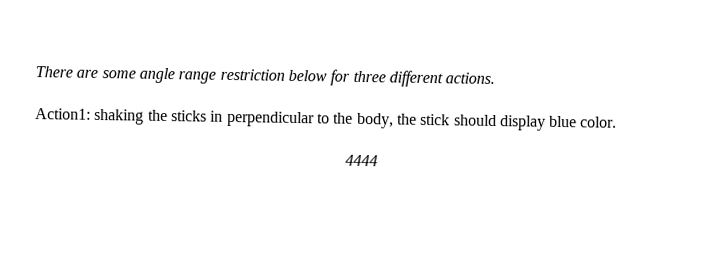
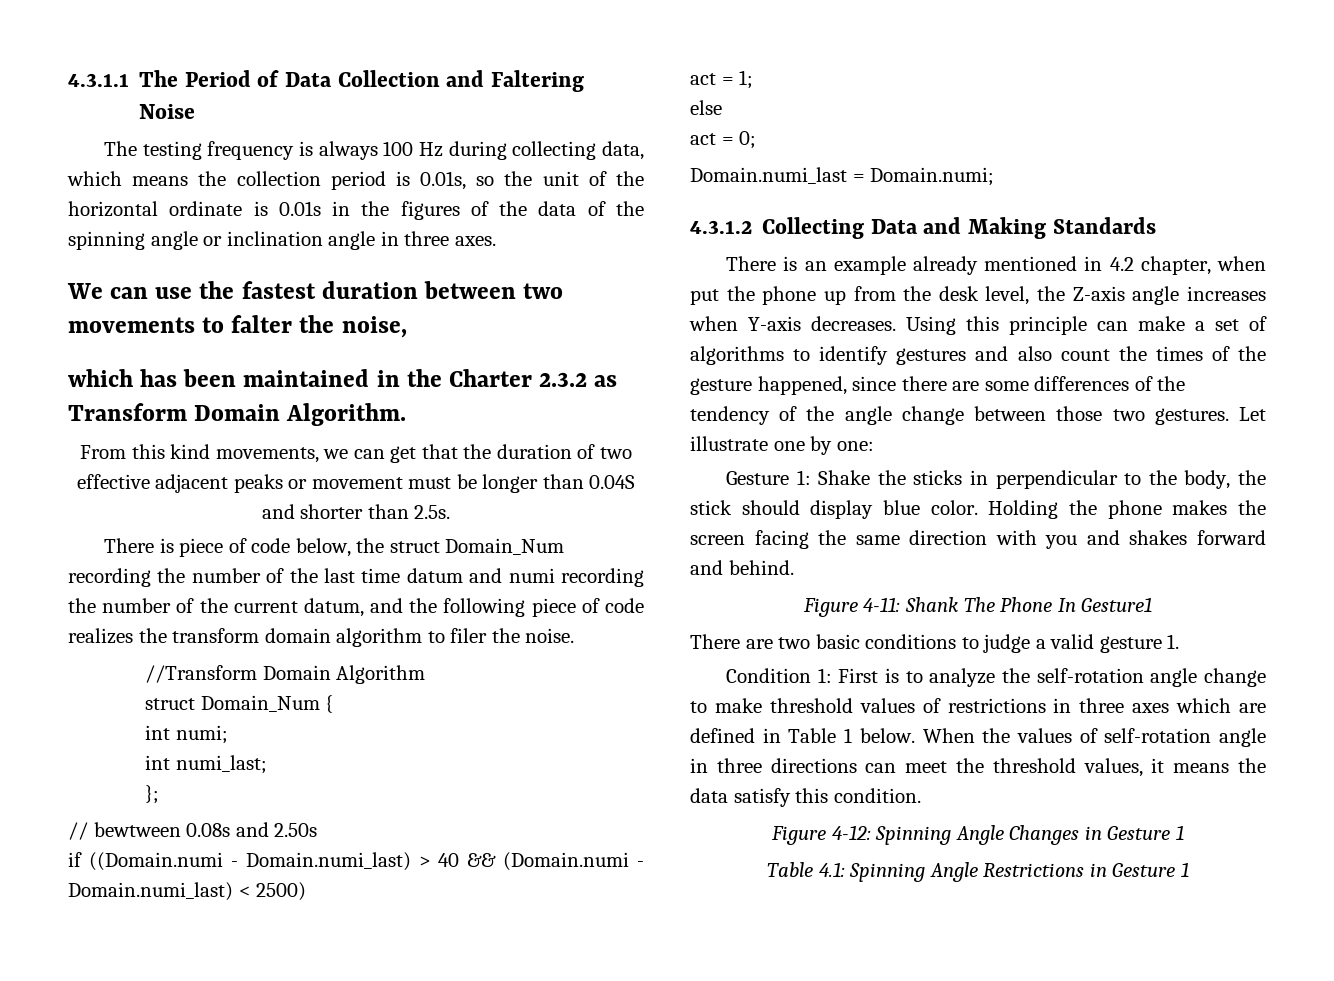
- There are some angle range restriction below for three different actions.
- Action1: shaking the sticks in perpendicular to the body, the stick should display blue color.
- 4444
+ 4.3.1.1 The Period of Data Collection and Faltering Noise
+ The testing frequency is always 100 Hz during collecting data, which means the collection period is 0.01s, so the unit of the horizontal ordinate is 0.01s in the figures of the data of the spinning angle or inclination angle in three axes.
+ We can use the fastest duration between two movements to falter the noise,
+ which has been maintained in the Charter 2.3.2 as Transform Domain Algorithm.
+ From this kind movements, we can get that the duration of two effective adjacent peaks or movement must be longer than 0.04S and shorter than 2.5s.
+ There is piece of code below, the struct Domain_Num recording the number of the last time datum and numi recording the number of the current datum, and the following piece of code realizes the transform domain algorithm to filer the noise.
+ //Transform Domain Algorithm
+ struct Domain_Num {
+ int numi;
+ int numi_last;
+ };
+ // bewtween 0.08s and 2.50s
+ if ((Domain.numi - Domain.numi_last) > 40 && (Domain.numi - Domain.numi_last) < 2500)
+ act = 1;
+ else
+ act = 0;
+ Domain.numi_last = Domain.numi;
+ 4.3.1.2 Collecting Data and Making Standards
+ There is an example already mentioned in 4.2 chapter, when put the phone up from the desk level, the Z-axis angle increases when Y-axis decreases. Using this principle can make a set of algorithms to identify gestures and also count the times of the gesture happened, since there are some differences of the tendency of the angle change between those two gestures. Let illustrate one by one:
+ Gesture 1: Shake the sticks in perpendicular to the body, the stick should display blue color. Holding the phone makes the screen facing the same direction with you and shakes forward and behind.
+ Figure 4-11: Shank The Phone In Gesture1
+ There are two basic conditions to judge a valid gesture 1.
+ Condition 1: First is to analyze the self-rotation angle change to make threshold values of restrictions in three axes which are defined in Table 1 below. When the values of self-rotation angle in three directions can meet the threshold values, it means the data satisfy this condition.
+ Figure 4-12: Spinning Angle Changes in Gesture 1
+ Table 4.1: Spinning Angle Restrictions in Gesture 1

